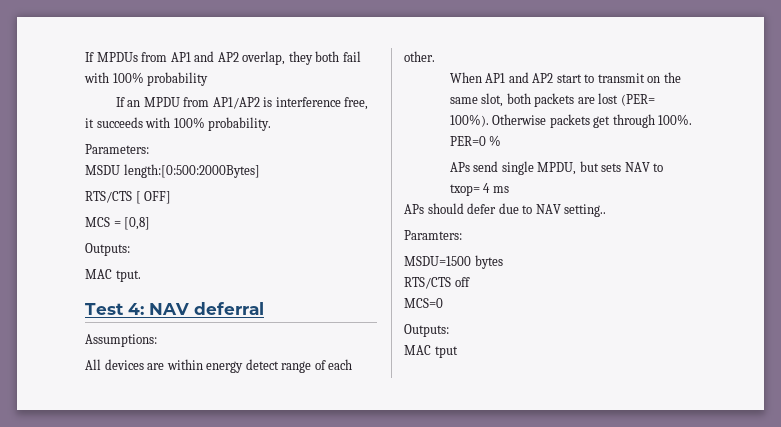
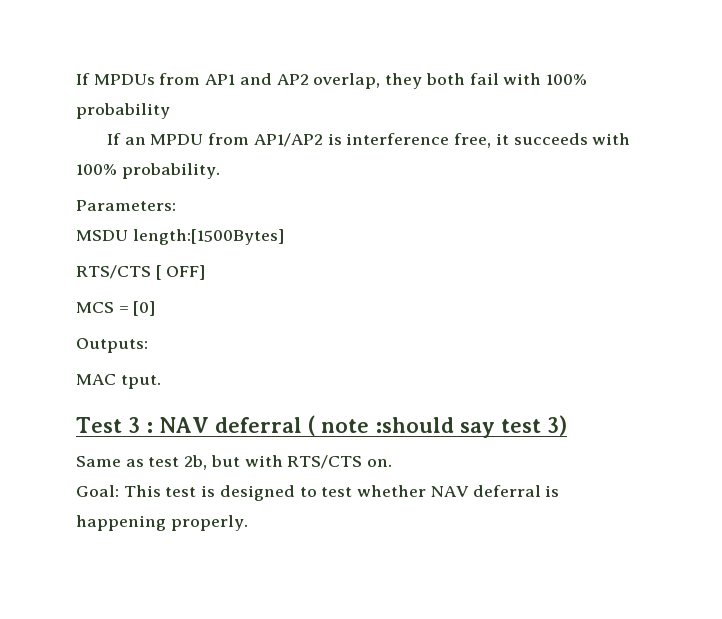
- MSDU length:[0:500:2000Bytes]
+ MSDU length:[1500Bytes]
- MCS = [0,8]
+ MCS = [0]
- Test 4: NAV deferral
- Assumptions:
- All devices are within energy detect range of each other.
- When AP1 and AP2 start to transmit on the same slot, both packets are lost (PER= 100%). Otherwise packets get through 100%. PER=0 %
- APs send single MPDU, but sets NAV to txop= 4 ms
- APs should defer due to NAV setting..
- Paramters:
- MSDU=1500 bytes
- RTS/CTS off
- MCS=0
- Outputs:
- MAC tput
+ Test 3 : NAV deferral ( note :should say test 3)
+ Same as test 2b, but with RTS/CTS on.
+ Goal: This test is designed to test whether NAV deferral is happening properly.

